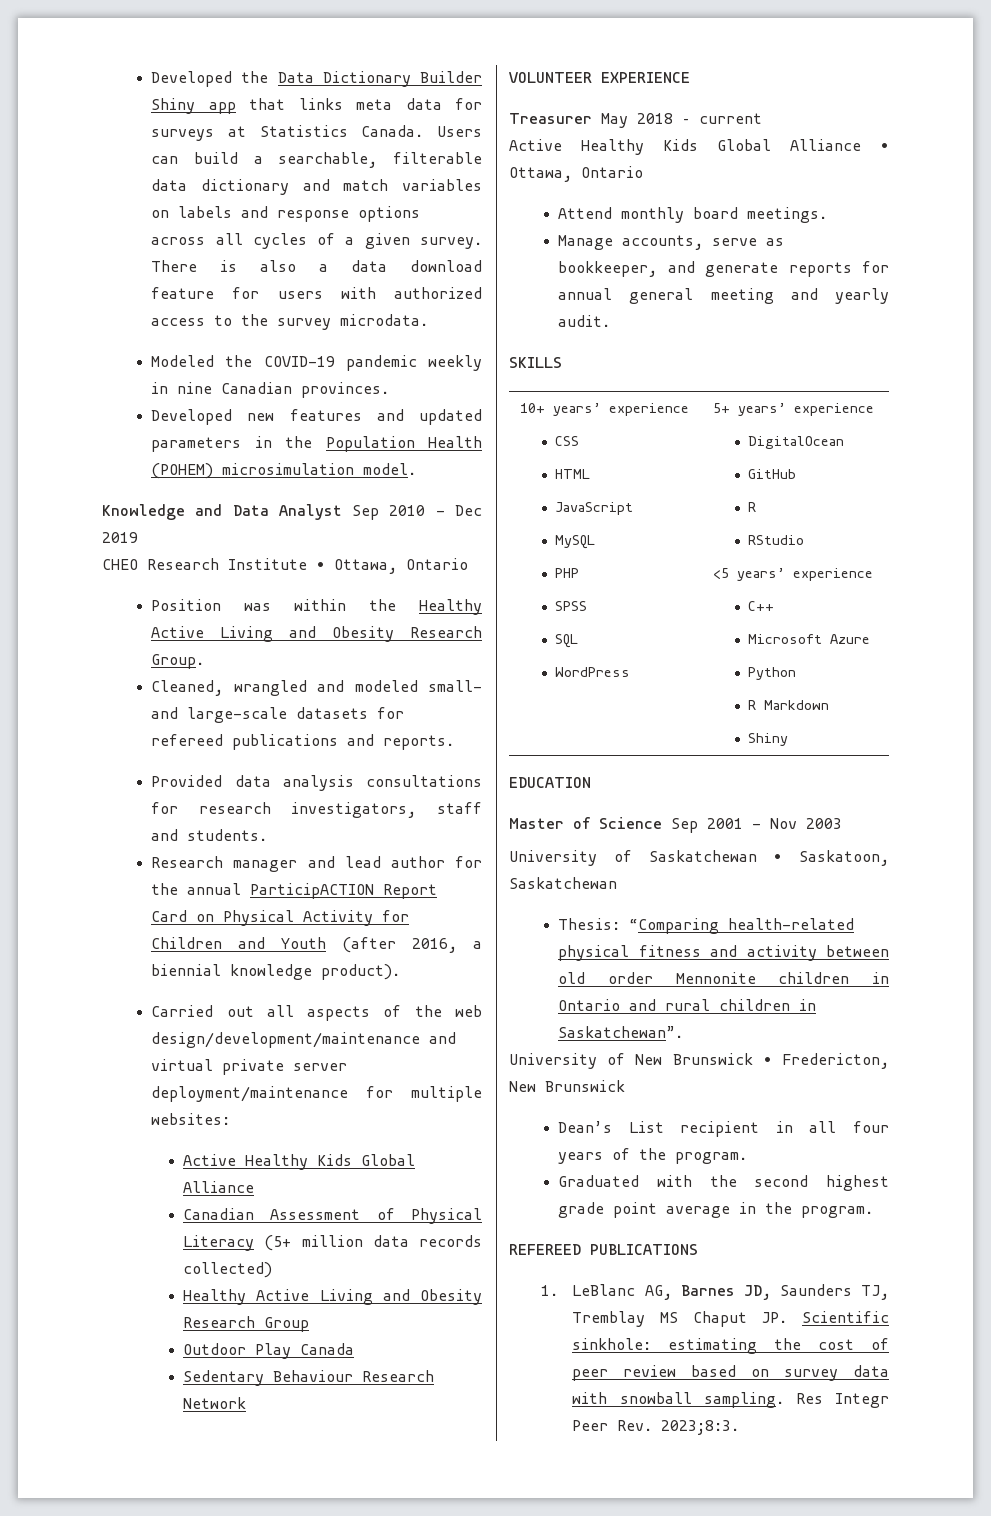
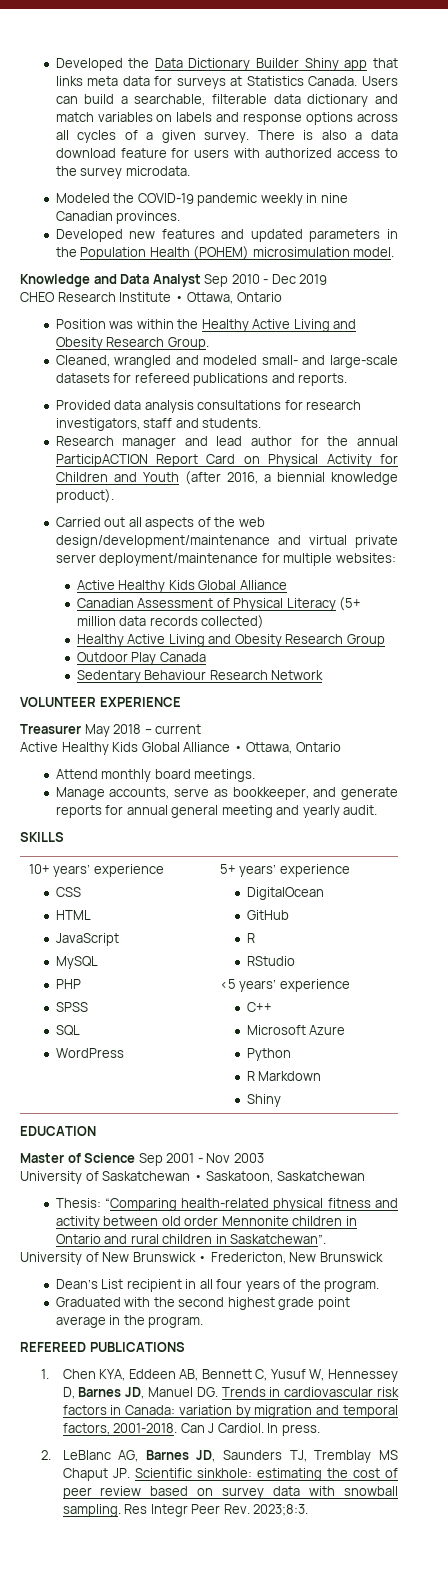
- 1. LeBlanc AG, Barnes JD, Saunders TJ, Tremblay MS Chaput JP. Scientific sinkhole: estimating the cost of peer review based on survey data with snowball sampling.
+ 1. Chen KYA, Eddeen AB, Bennett C, Yusuf W, Hennessey D, Barnes JD, Manuel DG. Trends in cardiovascular risk factors in Canada: variation by migration and temporal factors, 2001-2018. Can J Cardiol. In press.
+ 2. LeBlanc AG, Barnes JD, Saunders TJ, Tremblay MS Chaput JP. Scientific sinkhole: estimating the cost of peer review based on survey data with snowball sampling.

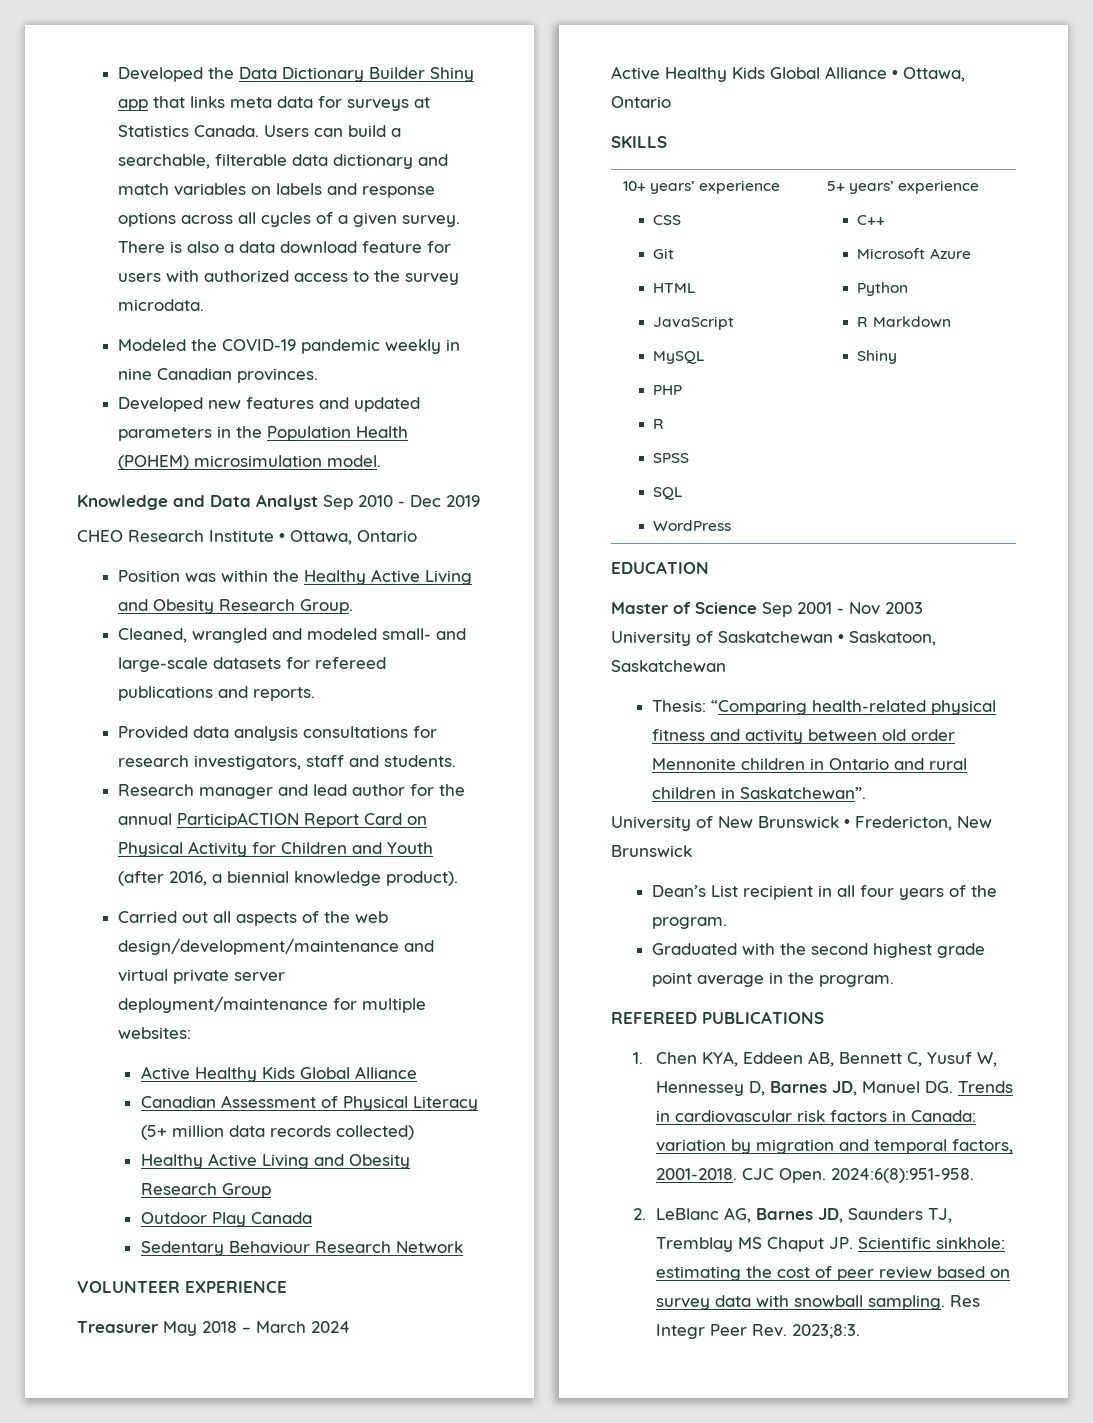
- Treasurer May 2018 – current
+ Treasurer May 2018 – March 2024
- Attend monthly board meetings.
- Manage accounts, serve as bookkeeper, and generate reports for annual general meeting and yearly audit.
  10+ years’ experience
  CSS
+ Git
  HTML
  JavaScript
  MySQL
  PHP
+ R
  SPSS
  SQL
  WordPress | 5+ years’ experience
- DigitalOcean
- GitHub
- R
- RStudio
- <5 years’ experience
- Can J Cardiol. In press.
+ CJC Open. 2024:6(8):951-958.

